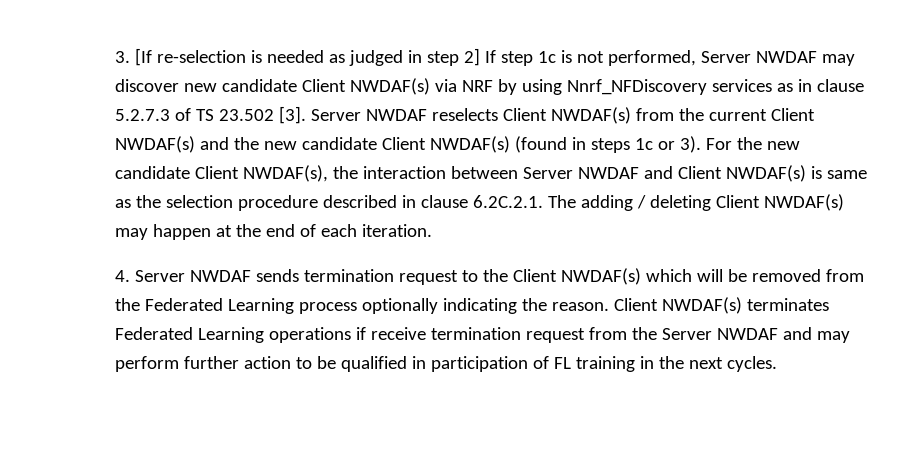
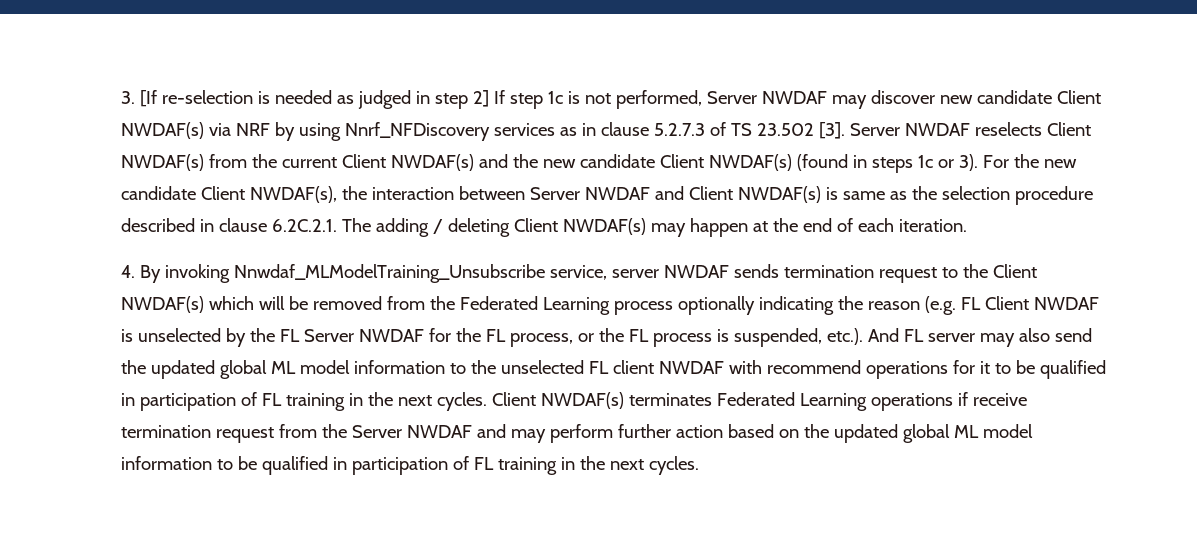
- 4. Server NWDAF sends termination request to the Client NWDAF(s) which will be removed from the Federated Learning process optionally indicating the reason.
+ 4. By invoking Nnwdaf_MLModelTraining_Unsubscribe service, server NWDAF sends termination request to the Client NWDAF(s) which will be removed from the Federated Learning process optionally indicating the reason (e.g. FL Client NWDAF is unselected by the FL Server NWDAF for the FL process, or the FL process is suspended, etc.). And FL server may also send the updated global ML model information to the unselected FL client NWDAF with recommend operations for it to be qualified in participation of FL training in the next cycles.
- Client NWDAF(s) terminates Federated Learning operations if receive termination request from the Server NWDAF and may perform further action to be qualified in participation of FL training in the next cycles.
+ Client NWDAF(s) terminates Federated Learning operations if receive termination request from the Server NWDAF and may perform further action based on the updated global ML model information to be qualified in participation of FL training in the next cycles.

